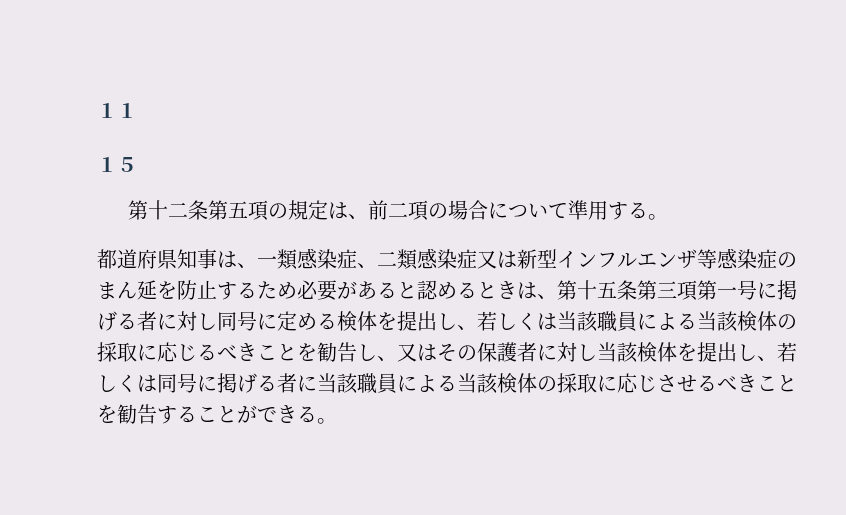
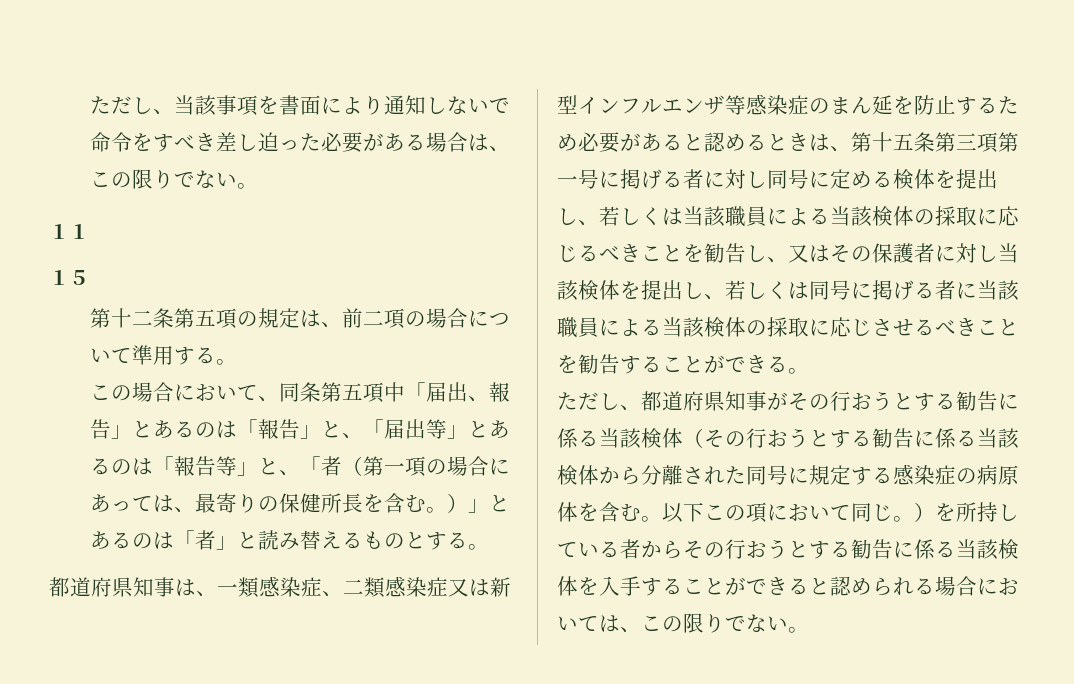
+ ただし、当該事項を書面により通知しないで命令をすべき差し迫った必要がある場合は、この限りでない。
+ この場合において、同条第五項中「届出、報告」とあるのは「報告」と、「届出等」とあるのは「報告等」と、「者（第一項の場合にあっては、最寄りの保健所長を含む。）」とあるのは「者」と読み替えるものとする。
+ ただし、都道府県知事がその行おうとする勧告に係る当該検体（その行おうとする勧告に係る当該検体から分離された同号に規定する感染症の病原体を含む。以下この項において同じ。）を所持している者からその行おうとする勧告に係る当該検体を入手することができると認められる場合においては、この限りでない。

